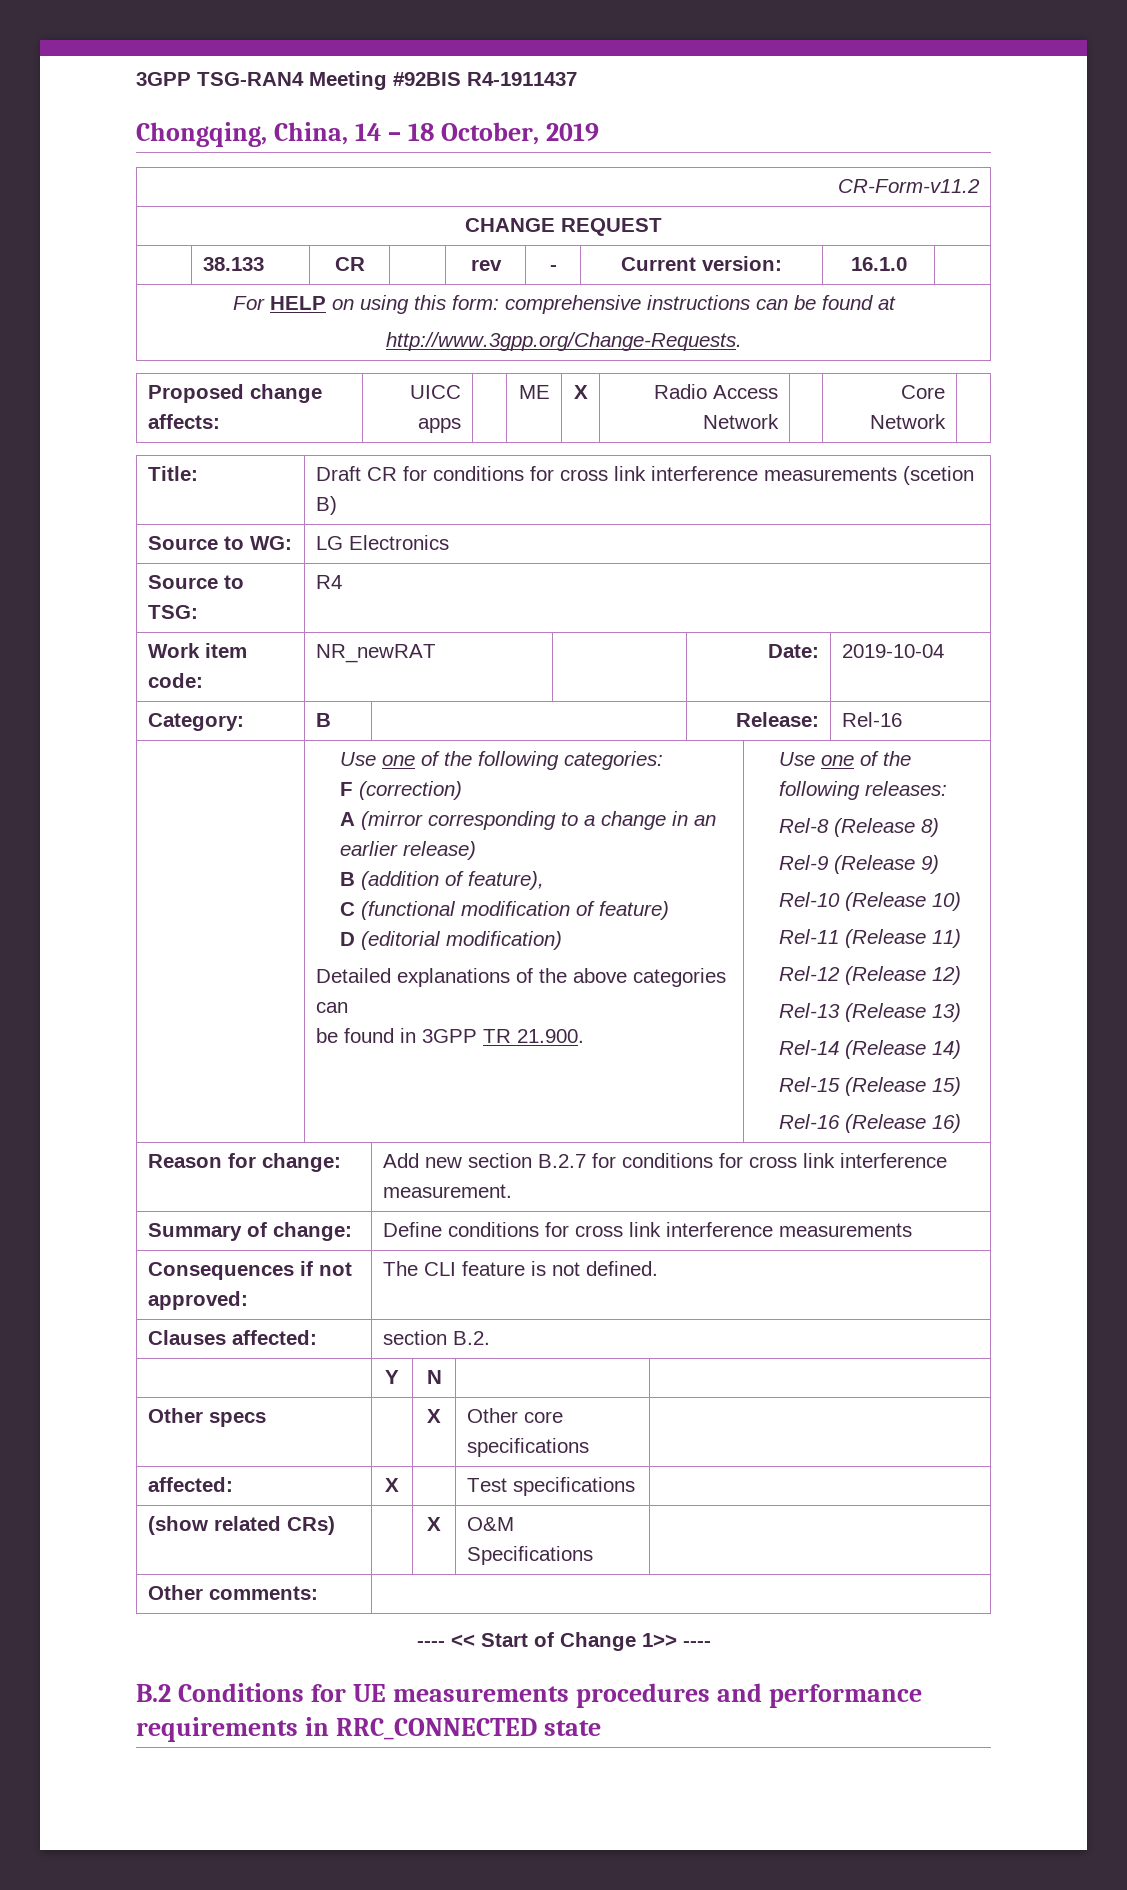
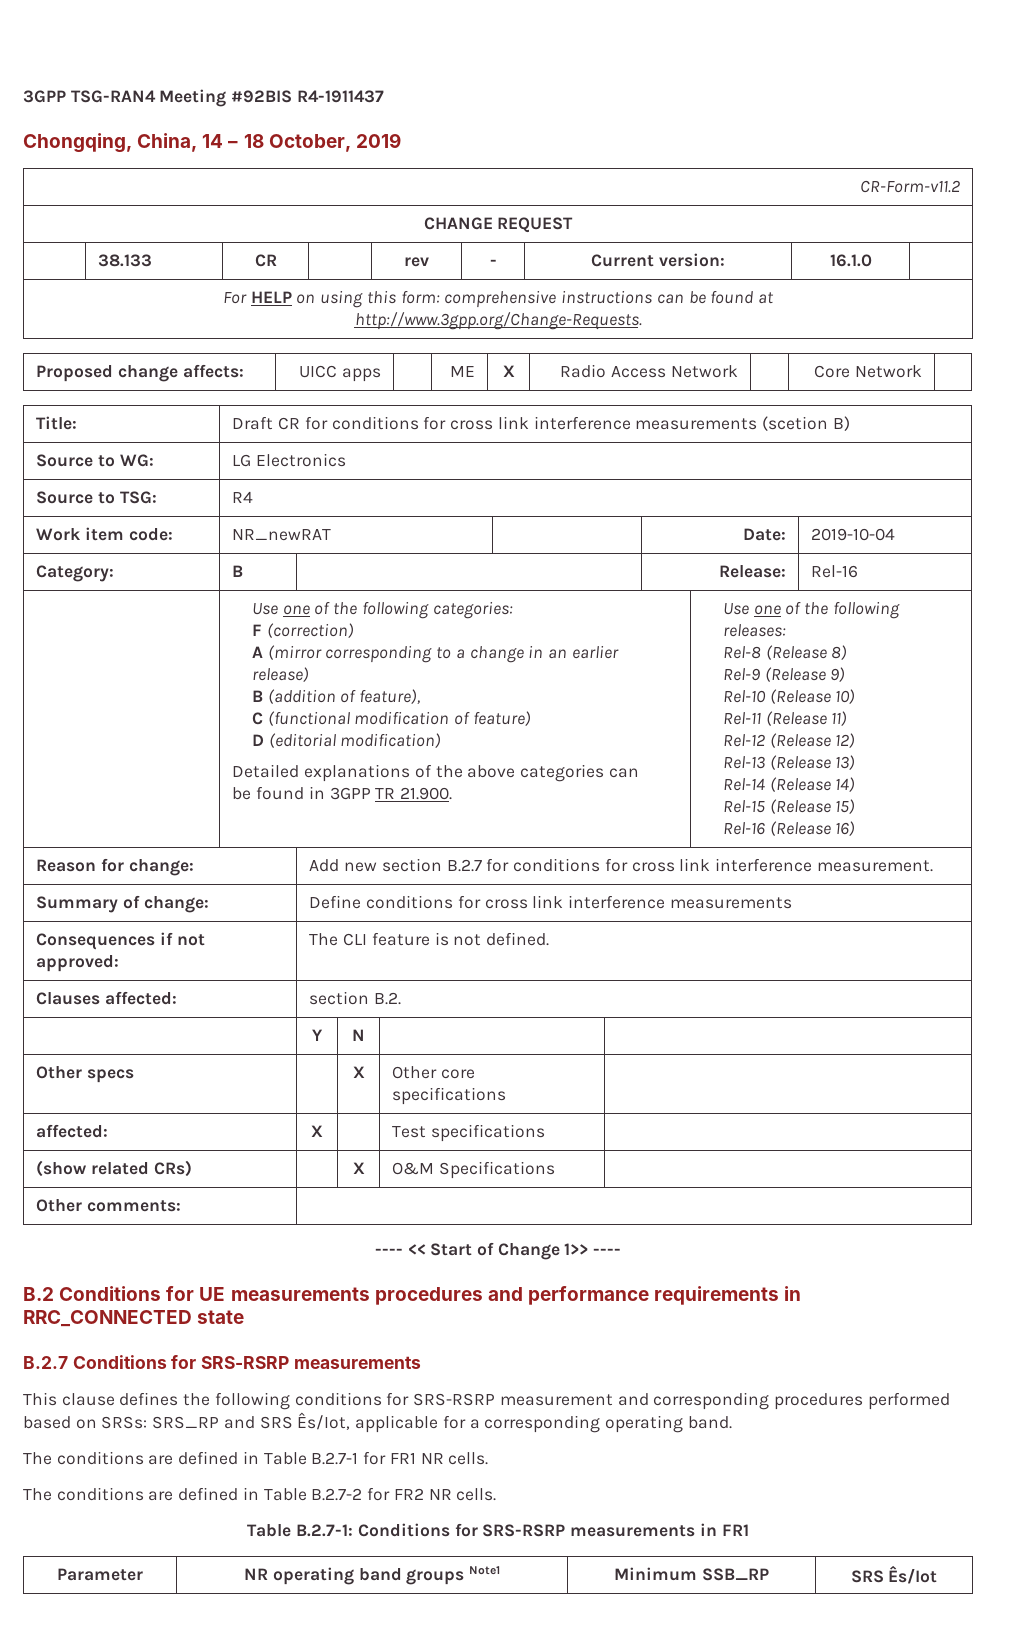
+ B.2.7 Conditions for SRS-RSRP measurements
+ This clause defines the following conditions for SRS-RSRP measurement and corresponding procedures performed based on SRSs: SRS_RP and SRS Ês/Iot, applicable for a corresponding operating band.
+ The conditions are defined in Table B.2.7-1 for FR1 NR cells.
+ The conditions are defined in Table B.2.7-2 for FR2 NR cells.
+ Table B.2.7-1: Conditions for SRS-RSRP measurements in FR1
+ Parameter | NR operating band groups Note1 | Minimum SSB_RP | SRS Ês/Iot

